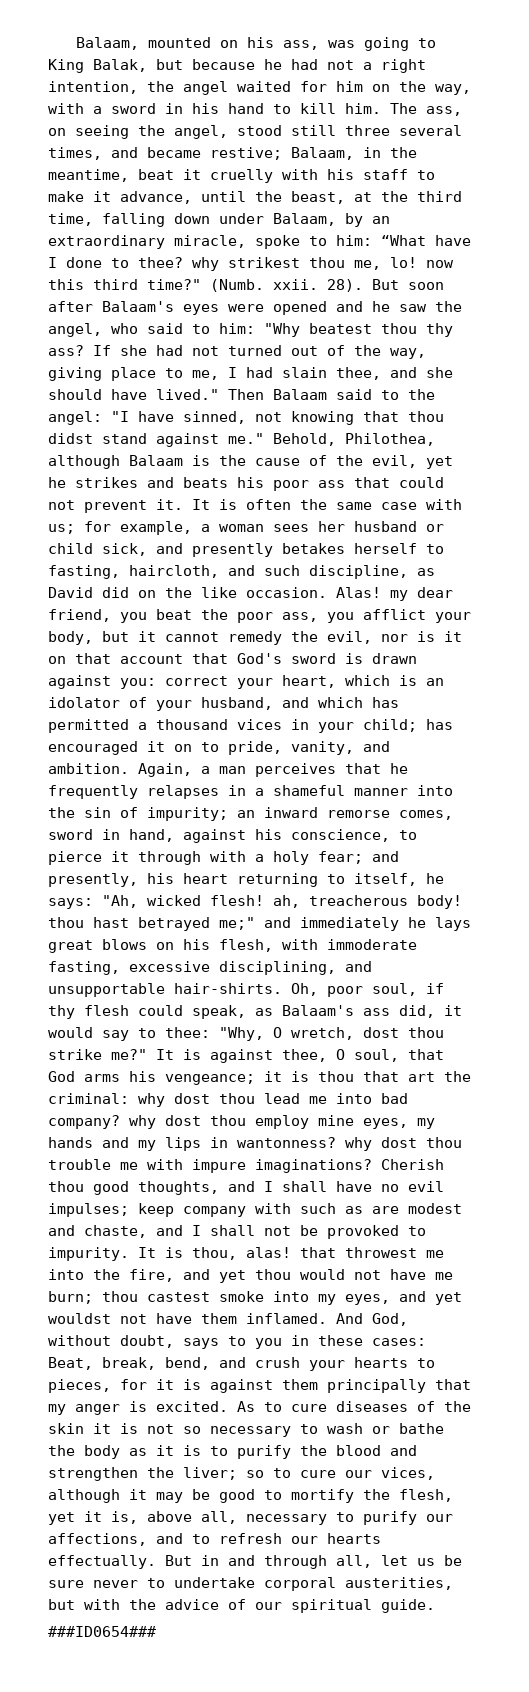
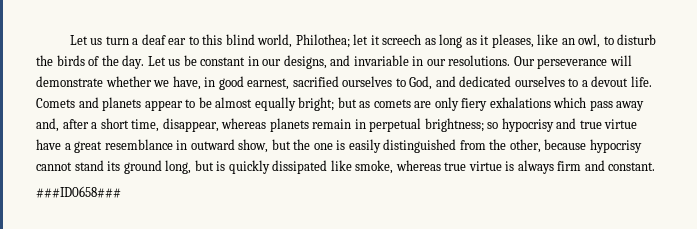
- Balaam, mounted on his ass, was going to King Balak, but because he had not a right intention, the angel waited for him on the way, with a sword in his hand to kill him. The ass, on seeing the angel, stood still three several times, and became restive; Balaam, in the meantime, beat it cruelly with his staff to make it advance, until the beast, at the third time, falling down under Balaam, by an extraordinary miracle, spoke to him: “What have I done to thee? why strikest thou me, lo! now this third time?" (Numb. xxii. 28). But soon after Balaam's eyes were opened and he saw the angel, who said to him: "Why beatest thou thy ass? If she had not turned out of the way, giving place to me, I had slain thee, and she should have lived." Then Balaam said to the angel: "I have sinned, not knowing that thou didst stand against me." Behold, Philothea, although Balaam is the cause of the evil, yet he strikes and beats his poor ass that could not prevent it. It is often the same case with us; for example, a woman sees her husband or child sick, and presently betakes herself to fasting, haircloth, and such discipline, as David did on the like occasion. Alas! my dear friend, you beat the poor ass, you afflict your body, but it cannot remedy the evil, nor is it on that account that God's sword is drawn against you: correct your heart, which is an idolator of your husband, and which has permitted a thousand vices in your child; has encouraged it on to pride, vanity, and ambition. Again, a man perceives that he frequently relapses in a shameful manner into the sin of impurity; an inward remorse comes, sword in hand, against his conscience, to pierce it through with a holy fear; and presently, his heart returning to itself, he says: "Ah, wicked flesh! ah, treacherous body! thou hast betrayed me;" and immediately he lays great blows on his flesh, with immoderate fasting, excessive disciplining, and unsupportable hair-shirts. Oh, poor soul, if thy flesh could speak, as Balaam's ass did, it would say to thee: "Why, O wretch, dost thou strike me?" It is against thee, O soul, that God arms his vengeance; it is thou that art the criminal: why dost thou lead me into bad company? why dost thou employ mine eyes, my hands and my lips in wantonness? why dost thou trouble me with impure imaginations? Cherish thou good thoughts, and I shall have no evil impulses; keep company with such as are modest and chaste, and I shall not be provoked to impurity. It is thou, alas! that throwest me into the fire, and yet thou would not have me burn; thou castest smoke into my eyes, and yet wouldst not have them inflamed. And God, without doubt, says to you in these cases: Beat, break, bend, and crush your hearts to pieces, for it is against them principally that my anger is excited. As to cure diseases of the skin it is not so necessary to wash or bathe the body as it is to purify the blood and strengthen the liver; so to cure our vices, although it may be good to mortify the flesh, yet it is, above all, necessary to purify our affections, and to refresh our hearts effectually. But in and through all, let us be sure never to undertake corporal austerities, but with the advice of our spiritual guide.
- ###ID0654###
+ Let us turn a deaf ear to this blind world, Philothea; let it screech as long as it pleases, like an owl, to disturb the birds of the day. Let us be constant in our designs, and invariable in our resolutions. Our perseverance will demonstrate whether we have, in good earnest, sacrified ourselves to God, and dedicated ourselves to a devout life. Comets and planets appear to be almost equally bright; but as comets are only fiery exhalations which pass away and, after a short time, disappear, whereas planets remain in perpetual brightness; so hypocrisy and true virtue have a great resemblance in outward show, but the one is easily distinguished from the other, because hypocrisy cannot stand its ground long, but is quickly dissipated like smoke, whereas true virtue is always firm and constant.
+ ###ID0658###

